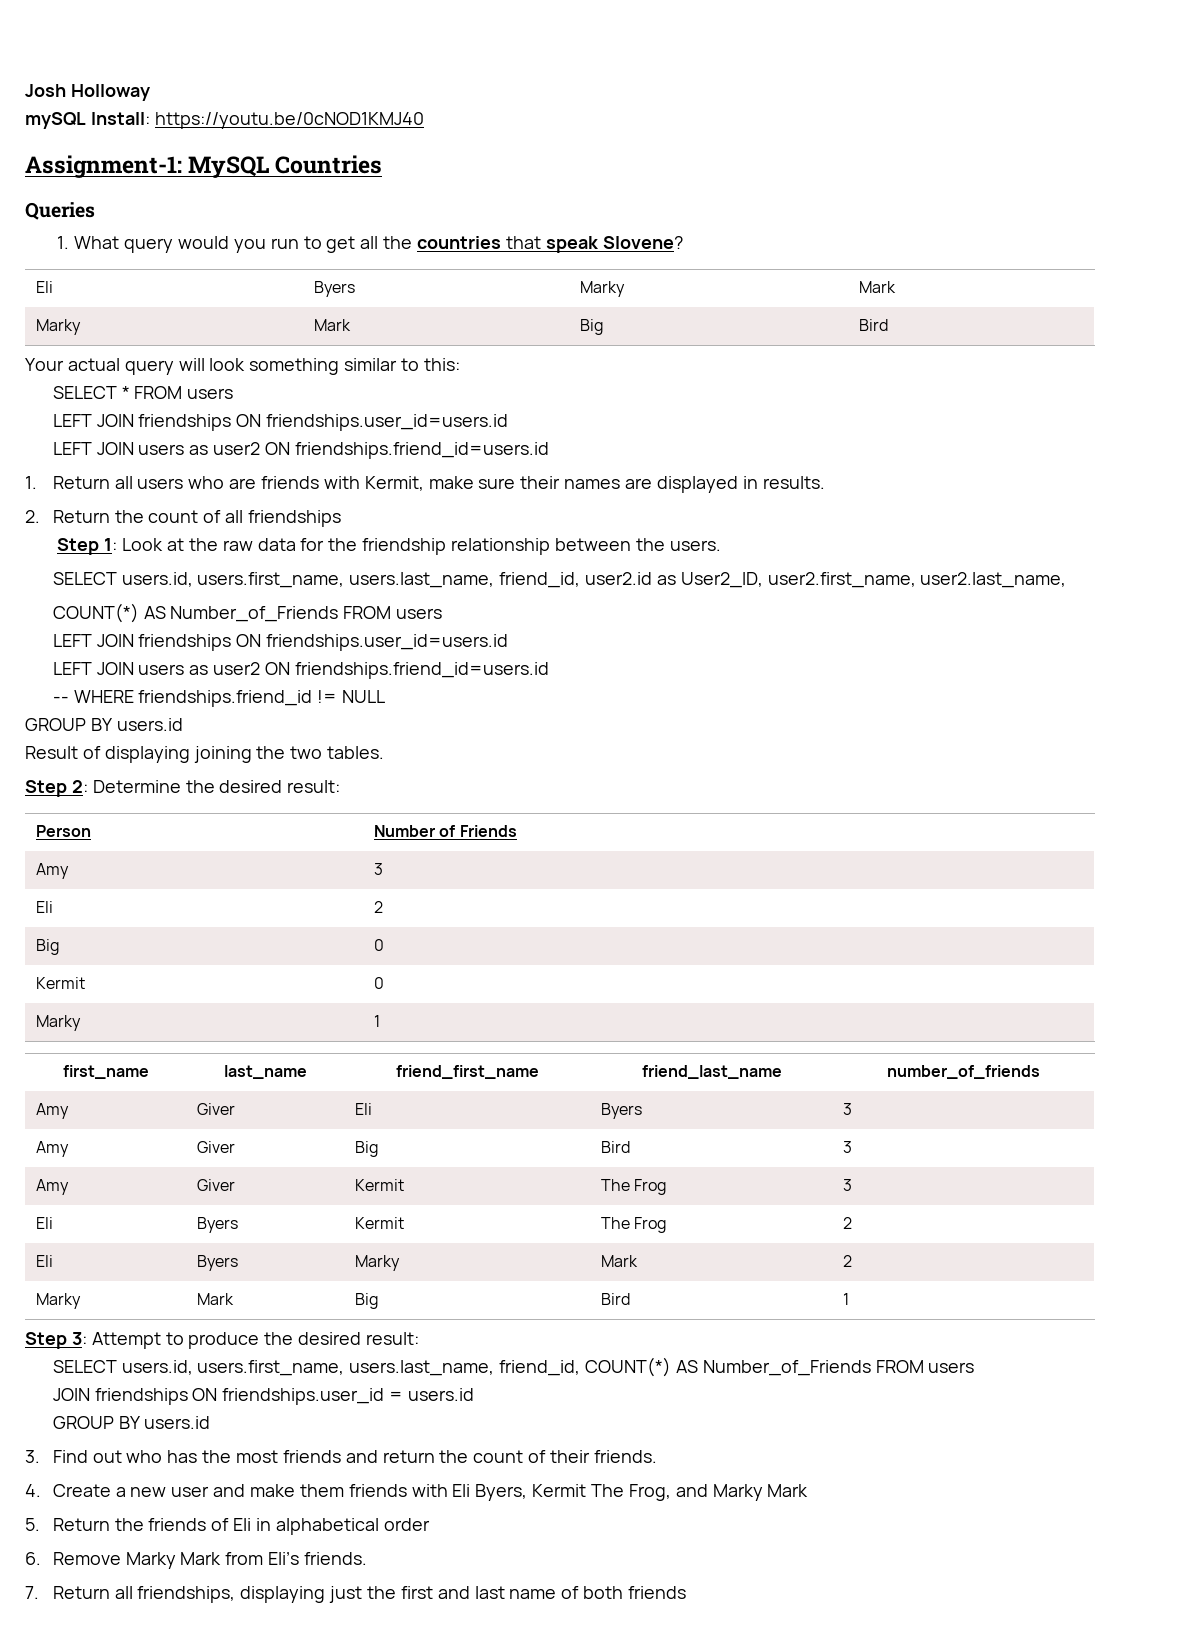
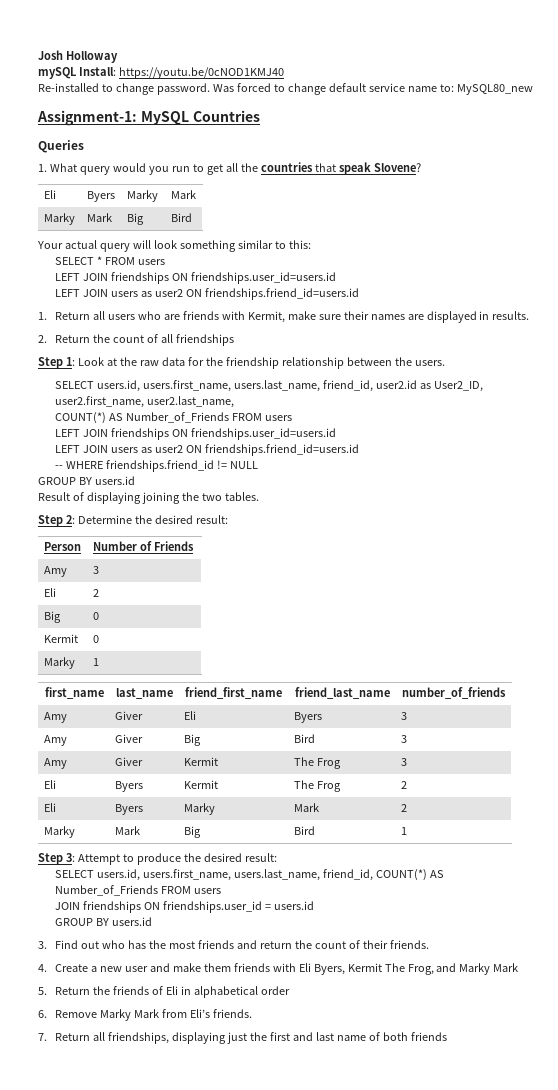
+ Re-installed to change password. Was forced to change default service name to: MySQL80_new

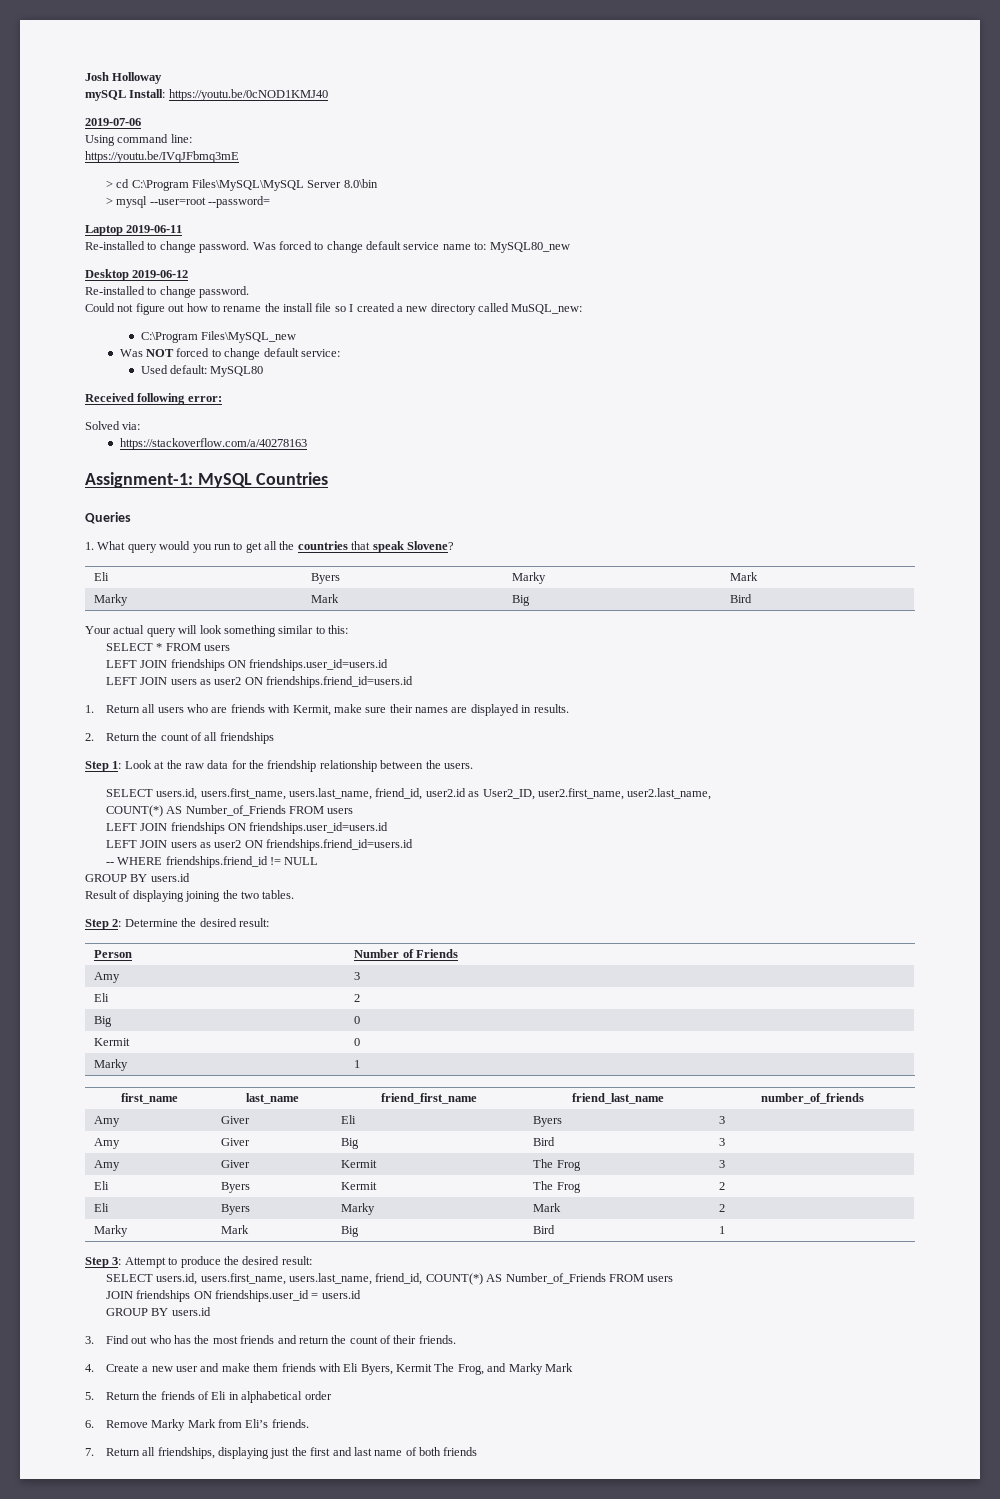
+ 2019-07-06
+ Using command line:
+ https://youtu.be/IVqJFbmq3mE
+ > cd C:\Program Files\MySQL\MySQL Server 8.0\bin
+ > mysql --user=root --password=
+ Laptop 2019-06-11
+ Desktop 2019-06-12
+ Re-installed to change password.
+ Could not figure out how to rename the install file so I created a new directory called MuSQL_new:
+ C:\Program Files\MySQL_new
+ Was NOT forced to change default service:
+ Used default: MySQL80
+ Received following error:
+ Solved via:
+ https://stackoverflow.com/a/40278163

